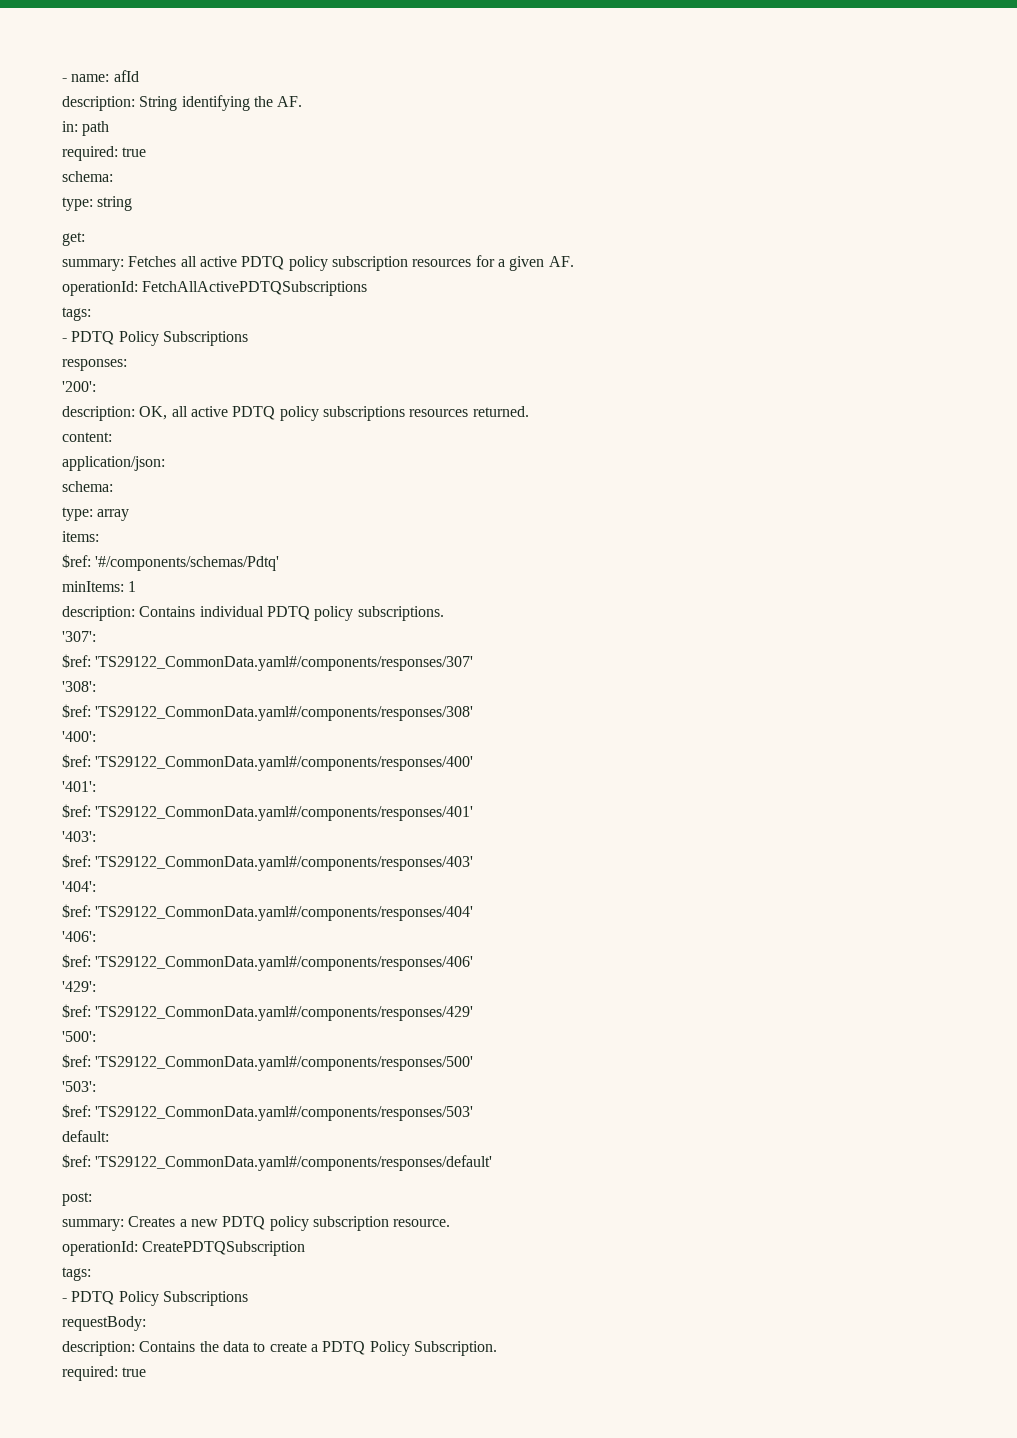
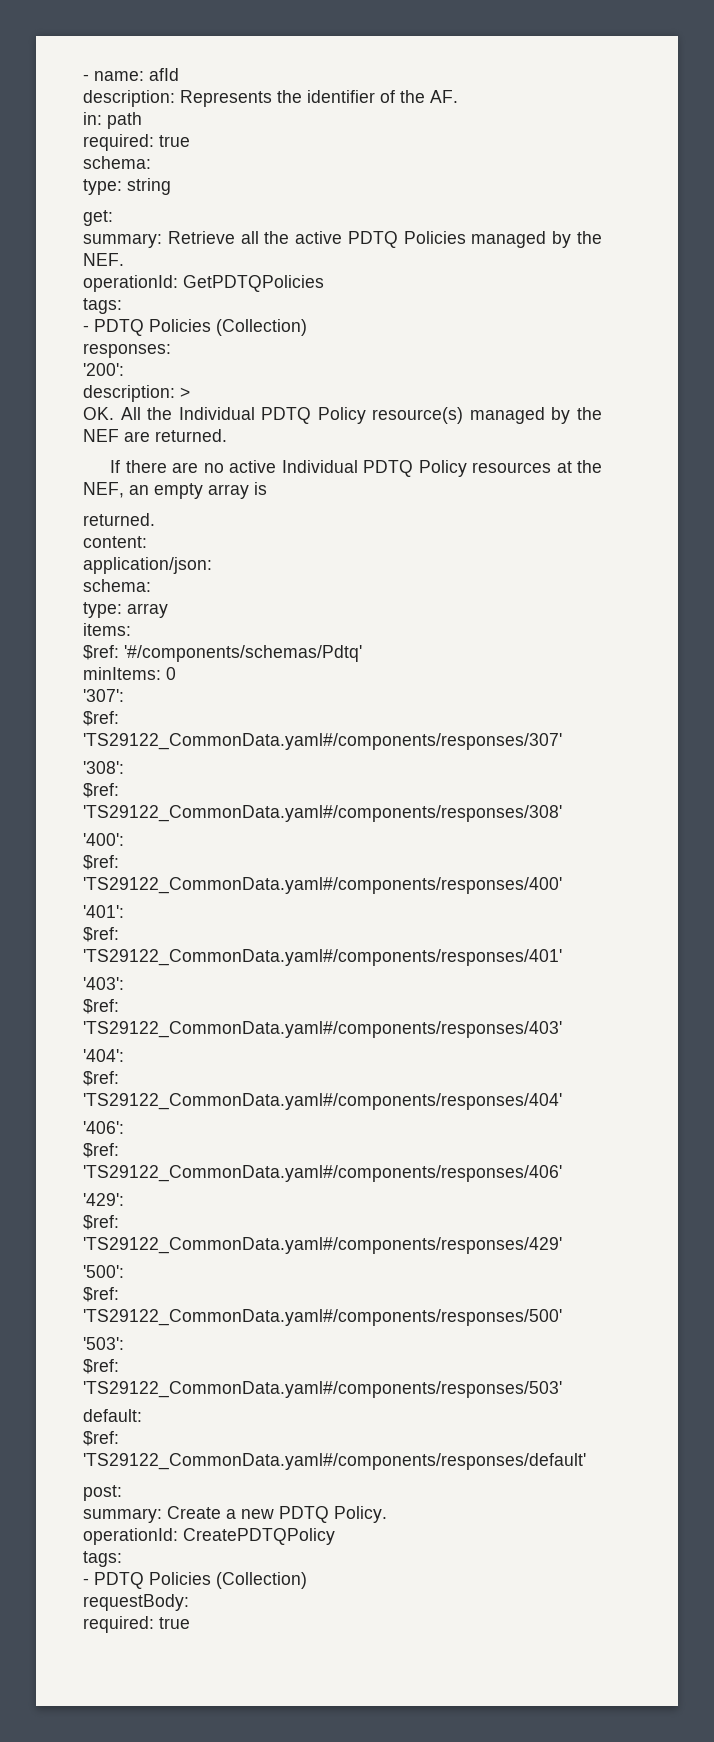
- description: String identifying the AF.
+ description: Represents the identifier of the AF.
- summary: Fetches all active PDTQ policy subscription resources for a given AF.
- operationId: FetchAllActivePDTQSubscriptions
+ summary: Retrieve all the active PDTQ Policies managed by the NEF.
+ operationId: GetPDTQPolicies
  tags:
- - PDTQ Policy Subscriptions
+ - PDTQ Policies (Collection)
- description: OK, all active PDTQ policy subscriptions resources returned.
+ description: >
+ OK. All the Individual PDTQ Policy resource(s) managed by the NEF are returned.
+ If there are no active Individual PDTQ Policy resources at the NEF, an empty array is
+ returned.
- minItems: 1
- description: Contains individual PDTQ policy subscriptions.
+ minItems: 0
- summary: Creates a new PDTQ policy subscription resource.
- operationId: CreatePDTQSubscription
+ summary: Create a new PDTQ Policy.
+ operationId: CreatePDTQPolicy
  tags:
- - PDTQ Policy Subscriptions
+ - PDTQ Policies (Collection)
- description: Contains the data to create a PDTQ Policy Subscription.

